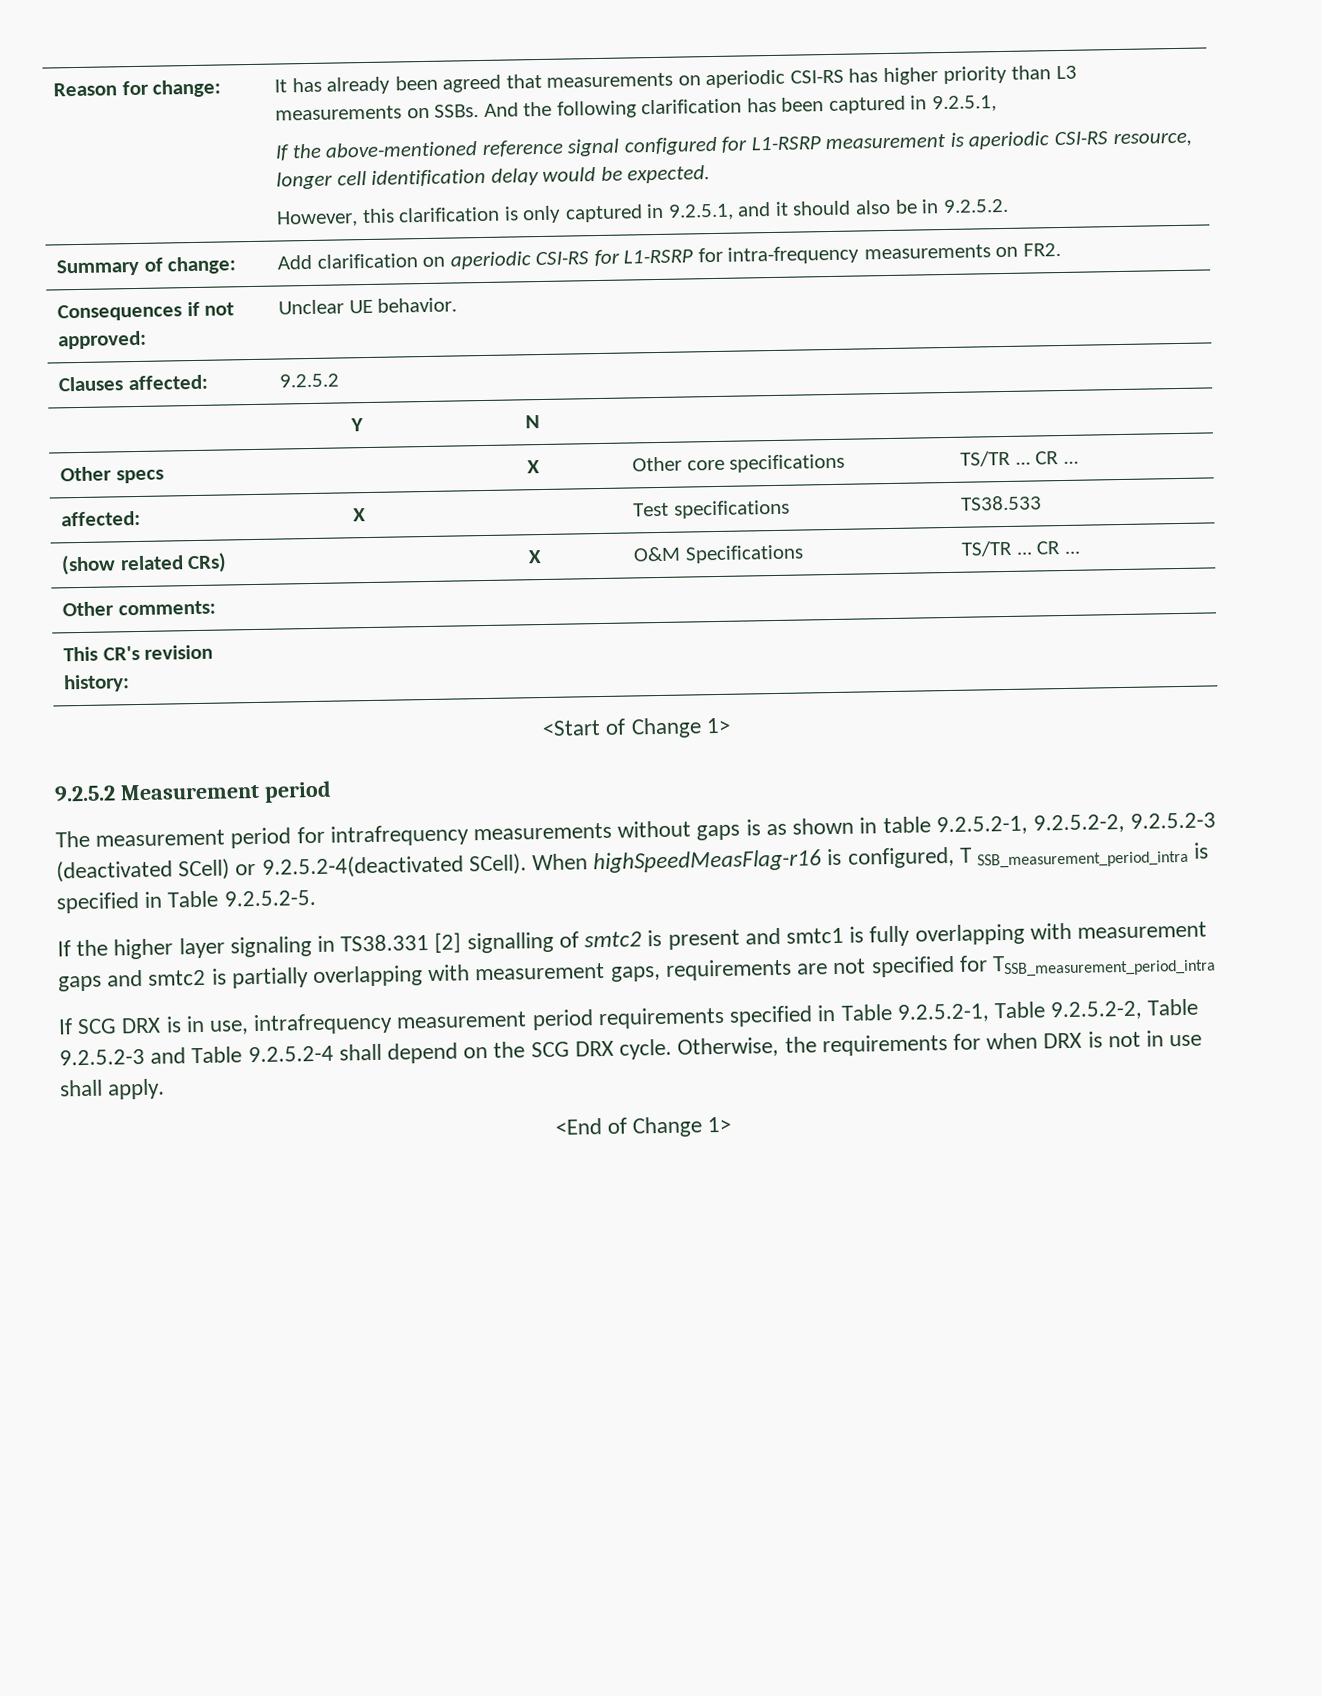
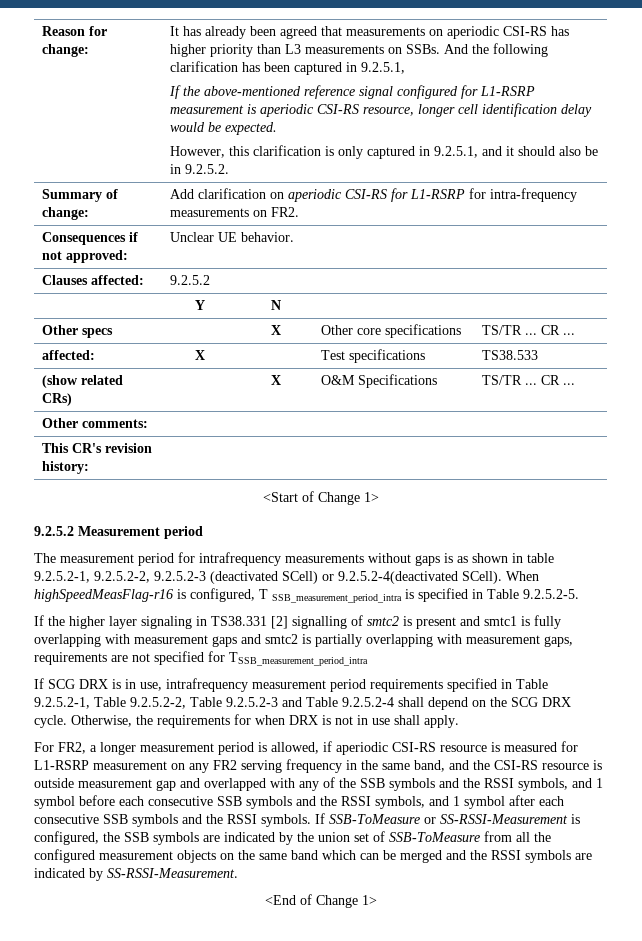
+ For FR2, a longer measurement period is allowed, if aperiodic CSI-RS resource is measured for L1-RSRP measurement on any FR2 serving frequency in the same band, and the CSI-RS resource is outside measurement gap and overlapped with any of the SSB symbols and the RSSI symbols, and 1 symbol before each consecutive SSB symbols and the RSSI symbols, and 1 symbol after each consecutive SSB symbols and the RSSI symbols. If SSB-ToMeasure or SS-RSSI-Measurement is configured, the SSB symbols are indicated by the union set of SSB-ToMeasure from all the configured measurement objects on the same band which can be merged and the RSSI symbols are indicated by SS-RSSI-Measurement.

